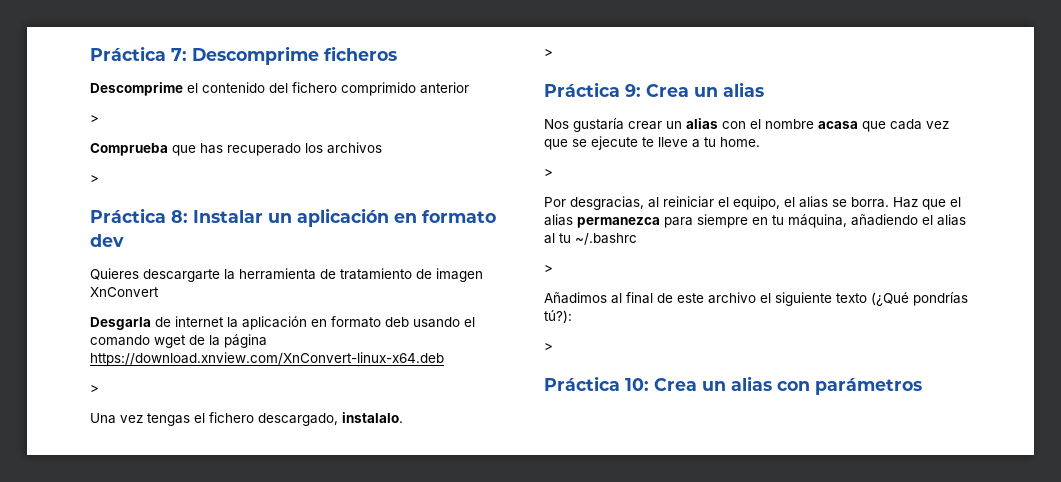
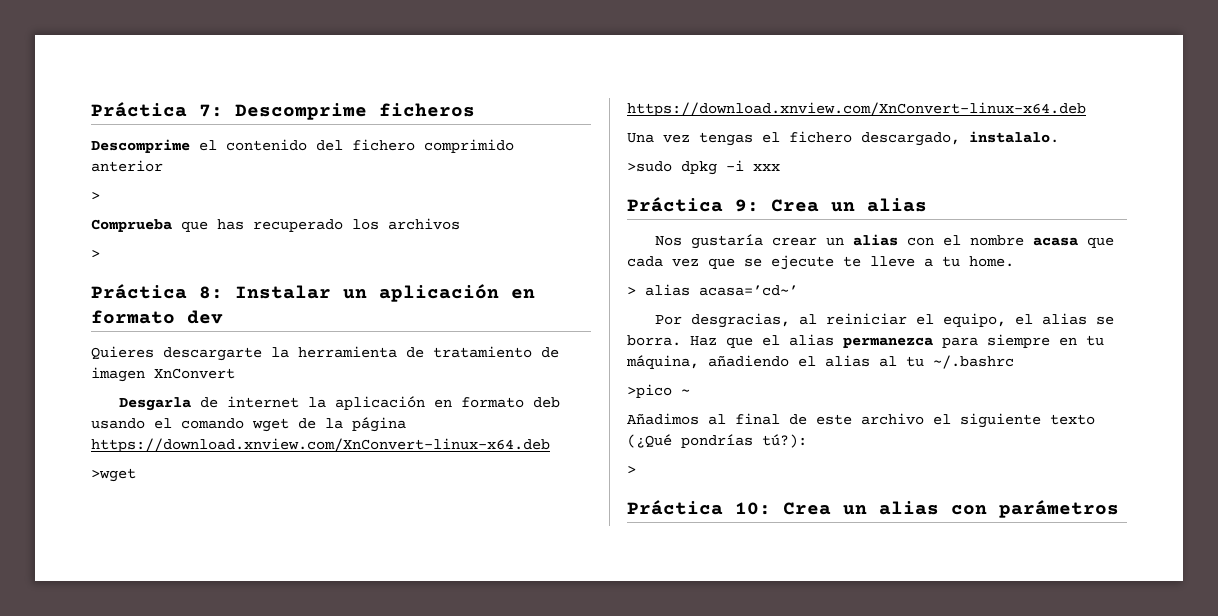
  Desgarla de internet la aplicación en formato deb usando el comando wget de la página https://download.xnview.com/XnConvert-linux-x64.deb
- >
+ >wget https://download.xnview.com/XnConvert-linux-x64.deb
  Una vez tengas el fichero descargado, instalalo.
- >
+ >sudo dpkg –i xxx
  Nos gustaría crear un alias con el nombre acasa que cada vez que se ejecute te lleve a tu home.
- >
+ > alias acasa=’cd~’
  Haz que el alias permanezca para siempre en tu máquina, añadiendo el alias al tu ~/.bashrc
- >
+ >pico ~

